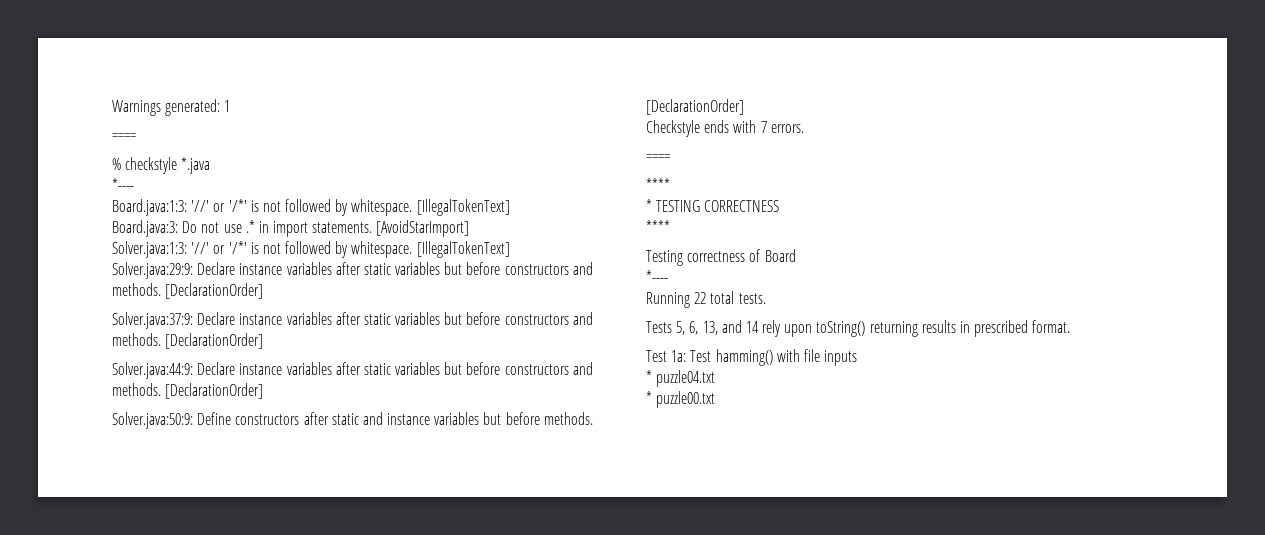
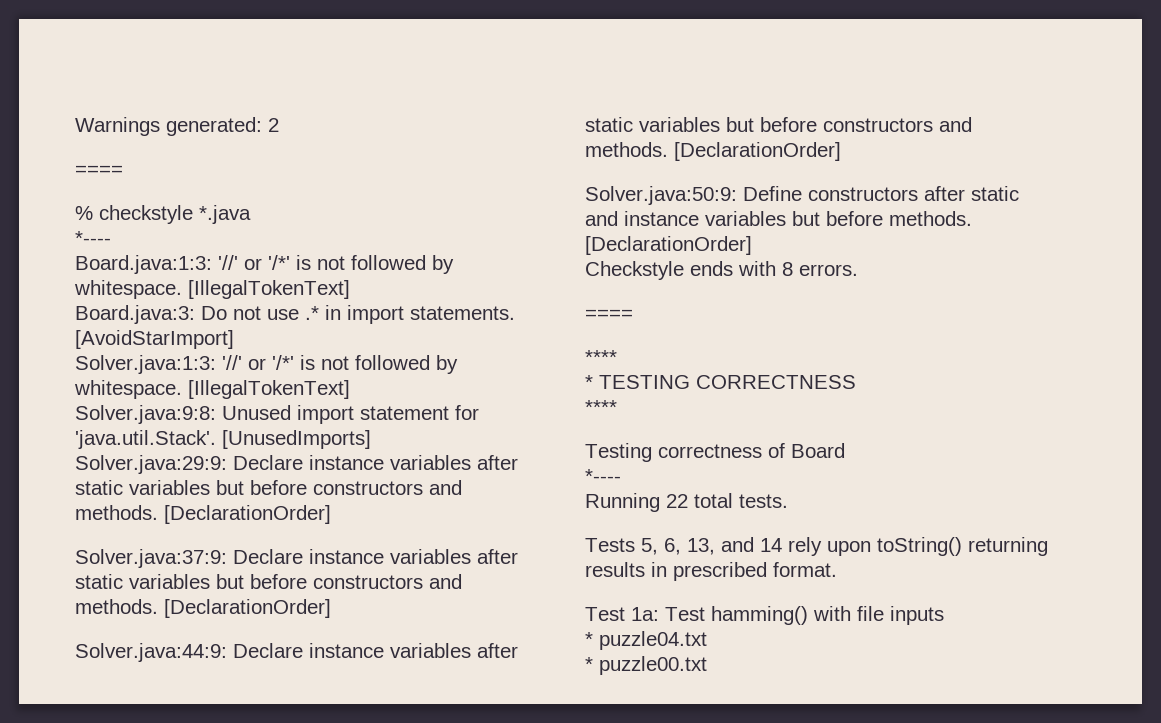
- Warnings generated: 1
+ Warnings generated: 2
+ Solver.java:9:8: Unused import statement for 'java.util.Stack'. [UnusedImports]
- Checkstyle ends with 7 errors.
+ Checkstyle ends with 8 errors.

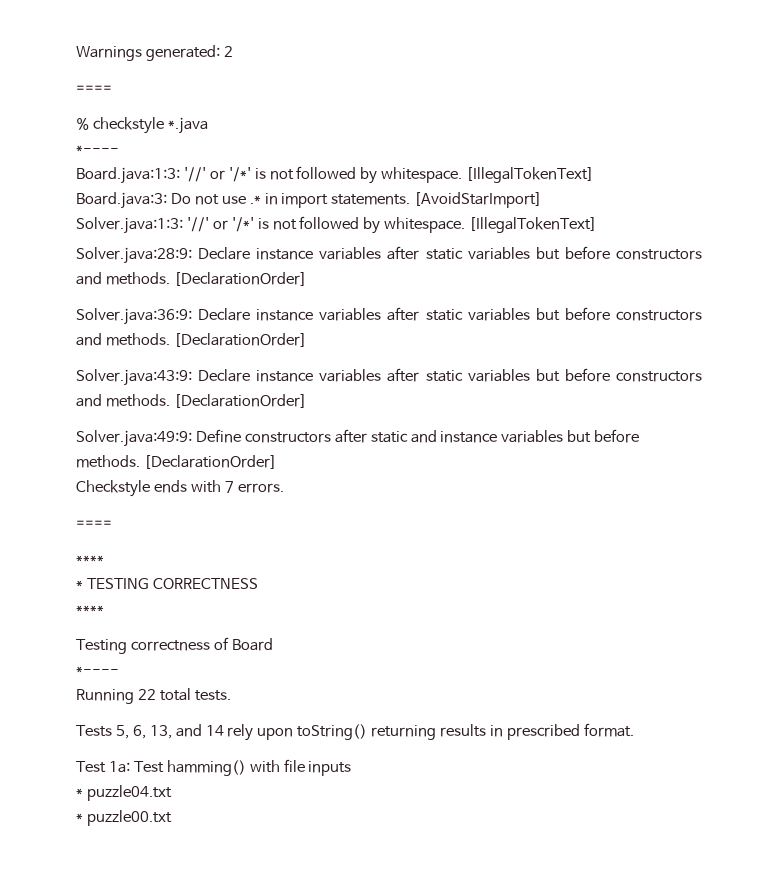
- Solver.java:9:8: Unused import statement for 'java.util.Stack'. [UnusedImports]
- Solver.java:29:9: Declare instance variables after static variables but before constructors and methods.
+ Solver.java:28:9: Declare instance variables after static variables but before constructors and methods.
- Solver.java:37:9: Declare instance variables after static variables but before constructors and methods.
+ Solver.java:36:9: Declare instance variables after static variables but before constructors and methods.
- Solver.java:44:9: Declare instance variables after static variables but before constructors and methods.
+ Solver.java:43:9: Declare instance variables after static variables but before constructors and methods.
- Solver.java:50:9: Define constructors after static and instance variables but before methods.
+ Solver.java:49:9: Define constructors after static and instance variables but before methods.
- Checkstyle ends with 8 errors.
+ Checkstyle ends with 7 errors.

